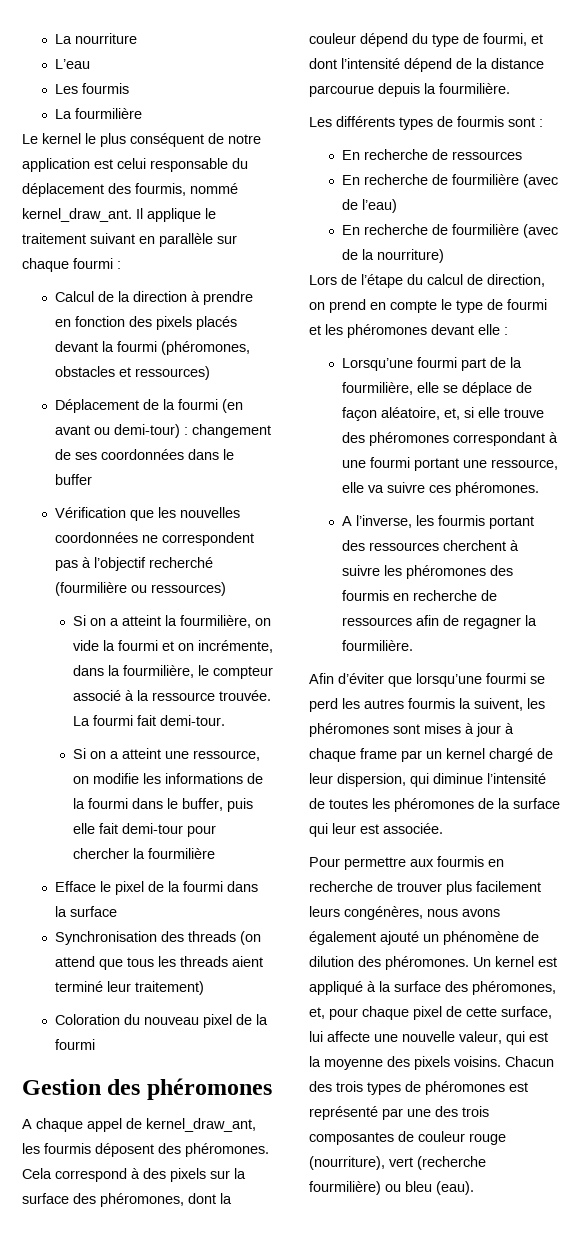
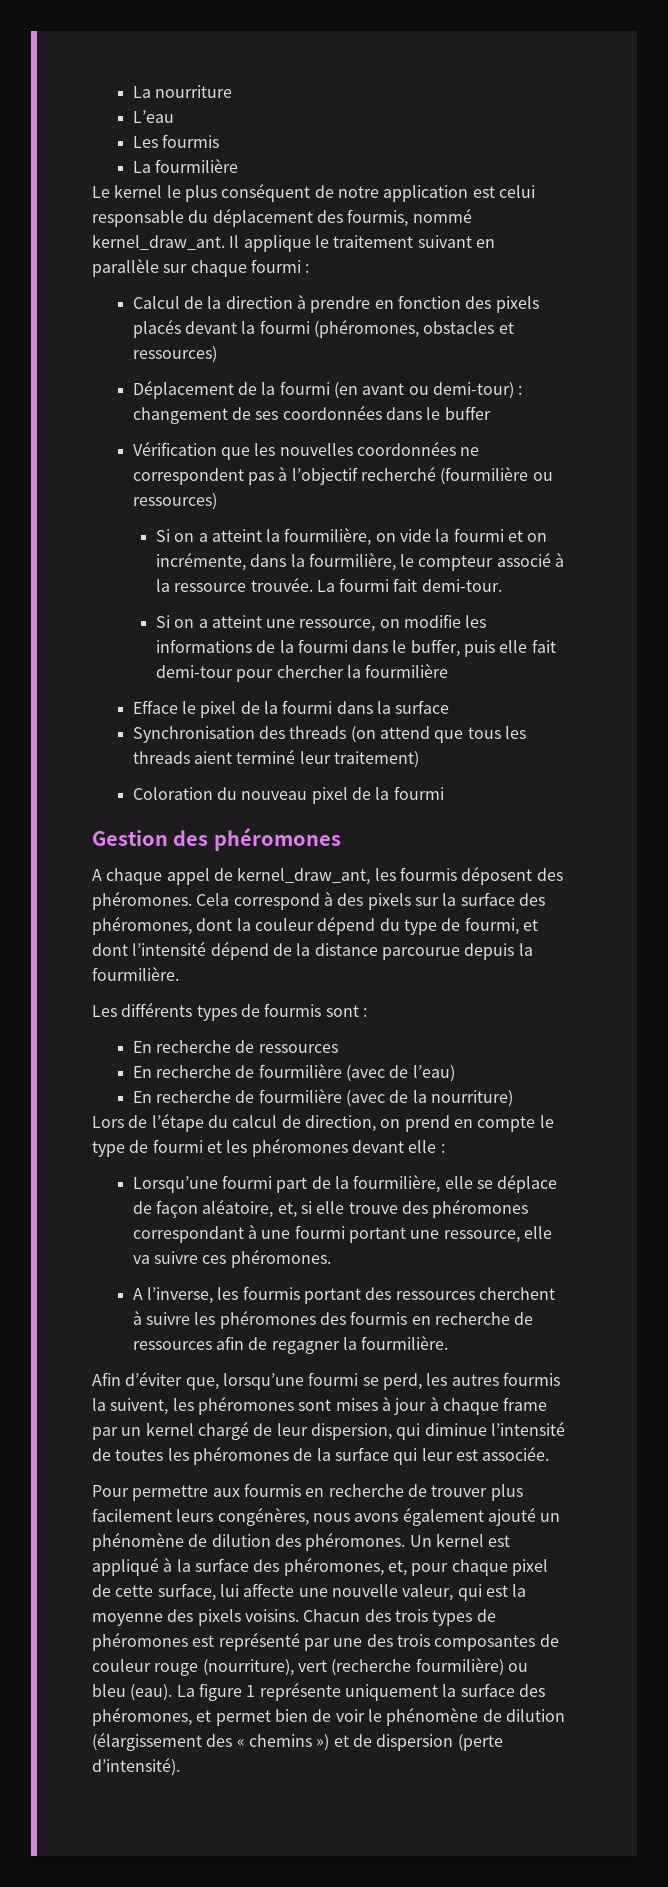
- Afin d’éviter que lorsqu’une fourmi se perd les autres fourmis la suivent, les phéromones sont mises à jour à chaque frame par un kernel chargé de leur dispersion, qui diminue l’intensité de toutes les phéromones de la surface qui leur est associée.
+ Afin d’éviter que, lorsqu’une fourmi se perd, les autres fourmis la suivent, les phéromones sont mises à jour à chaque frame par un kernel chargé de leur dispersion, qui diminue l’intensité de toutes les phéromones de la surface qui leur est associée.
+ La figure 1 représente uniquement la surface des phéromones, et permet bien de voir le phénomène de dilution (élargissement des « chemins ») et de dispersion (perte d’intensité).

